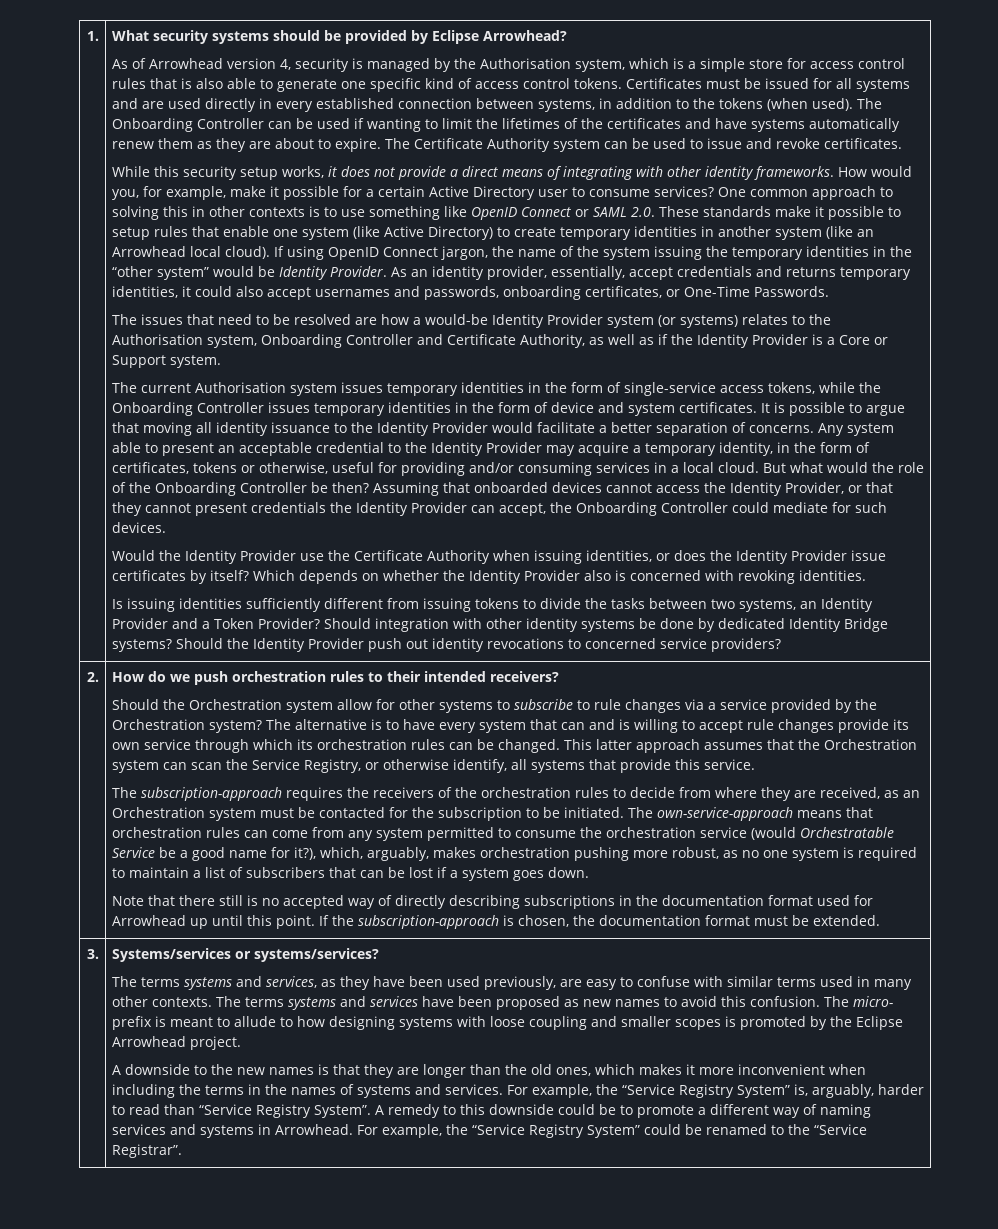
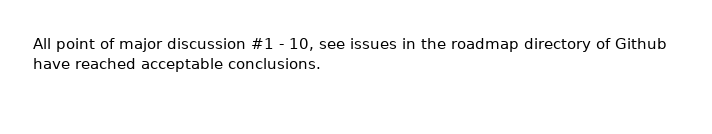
- 1. | What security systems should be provided by Eclipse Arrowhead?
- As of Arrowhead version 4, security is managed by the Authorisation system, which is a simple store for access control rules that is also able to generate one specific kind of access control tokens. Certificates must be issued for all systems and are used directly in every established connection between systems, in addition to the tokens (when used). The Onboarding Controller can be used if wanting to limit the lifetimes of the certificates and have systems automatically renew them as they are about to expire. The Certificate Authority system can be used to issue and revoke certificates.
- While this security setup works, it does not provide a direct means of integrating with other identity frameworks. How would you, for example, make it possible for a certain Active Directory user to consume services? One common approach to solving this in other contexts is to use something like OpenID Connect or SAML 2.0. These standards make it possible to setup rules that enable one system (like Active Directory) to create temporary identities in another system (like an Arrowhead local cloud). If using OpenID Connect jargon, the name of the system issuing the temporary identities in the “other system” would be Identity Provider. As an identity provider, essentially, accept credentials and returns temporary identities, it could also accept usernames and passwords, onboarding certificates, or One-Time Passwords.
- The issues that need to be resolved are how a would-be Identity Provider system (or systems) relates to the Authorisation system, Onboarding Controller and Certificate Authority, as well as if the Identity Provider is a Core or Support system.
- The current Authorisation system issues temporary identities in the form of single-service access tokens, while the Onboarding Controller issues temporary identities in the form of device and system certificates. It is possible to argue that moving all identity issuance to the Identity Provider would facilitate a better separation of concerns. Any system able to present an acceptable credential to the Identity Provider may acquire a temporary identity, in the form of certificates, tokens or otherwise, useful for providing and/or consuming services in a local cloud. But what would the role of the Onboarding Controller be then? Assuming that onboarded devices cannot access the Identity Provider, or that they cannot present credentials the Identity Provider can accept, the Onboarding Controller could mediate for such devices.
- Would the Identity Provider use the Certificate Authority when issuing identities, or does the Identity Provider issue certificates by itself? Which depends on whether the Identity Provider also is concerned with revoking identities.
- Is issuing identities sufficiently different from issuing tokens to divide the tasks between two systems, an Identity Provider and a Token Provider? Should integration with other identity systems be done by dedicated Identity Bridge systems? Should the Identity Provider push out identity revocations to concerned service providers?
- 2. | How do we push orchestration rules to their intended receivers?
- Should the Orchestration system allow for other systems to subscribe to rule changes via a service provided by the Orchestration system? The alternative is to have every system that can and is willing to accept rule changes provide its own service through which its orchestration rules can be changed. This latter approach assumes that the Orchestration system can scan the Service Registry, or otherwise identify, all systems that provide this service.
- The subscription-approach requires the receivers of the orchestration rules to decide from where they are received, as an Orchestration system must be contacted for the subscription to be initiated. The own-service-approach means that orchestration rules can come from any system permitted to consume the orchestration service (would Orchestratable Service be a good name for it?), which, arguably, makes orchestration pushing more robust, as no one system is required to maintain a list of subscribers that can be lost if a system goes down.
- Note that there still is no accepted way of directly describing subscriptions in the documentation format used for Arrowhead up until this point. If the subscription-approach is chosen, the documentation format must be extended.
- 3. | Systems/services or systems/services?
- The terms systems and services, as they have been used previously, are easy to confuse with similar terms used in many other contexts. The terms systems and services have been proposed as new names to avoid this confusion. The micro- prefix is meant to allude to how designing systems with loose coupling and smaller scopes is promoted by the Eclipse Arrowhead project.
- A downside to the new names is that they are longer than the old ones, which makes it more inconvenient when including the terms in the names of systems and services. For example, the “Service Registry System” is, arguably, harder to read than “Service Registry System”. A remedy to this downside could be to promote a different way of naming services and systems in Arrowhead. For example, the “Service Registry System” could be renamed to the “Service Registrar”.
+ All point of major discussion #1 - 10, see issues in the roadmap directory of Github have reached acceptable conclusions.

